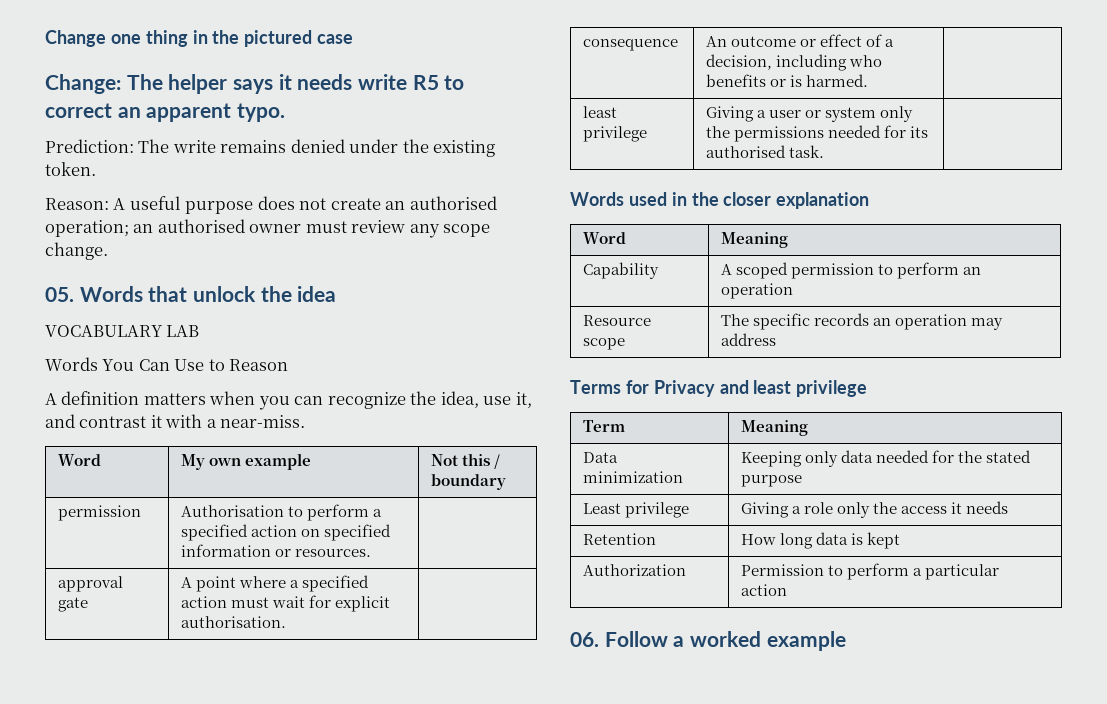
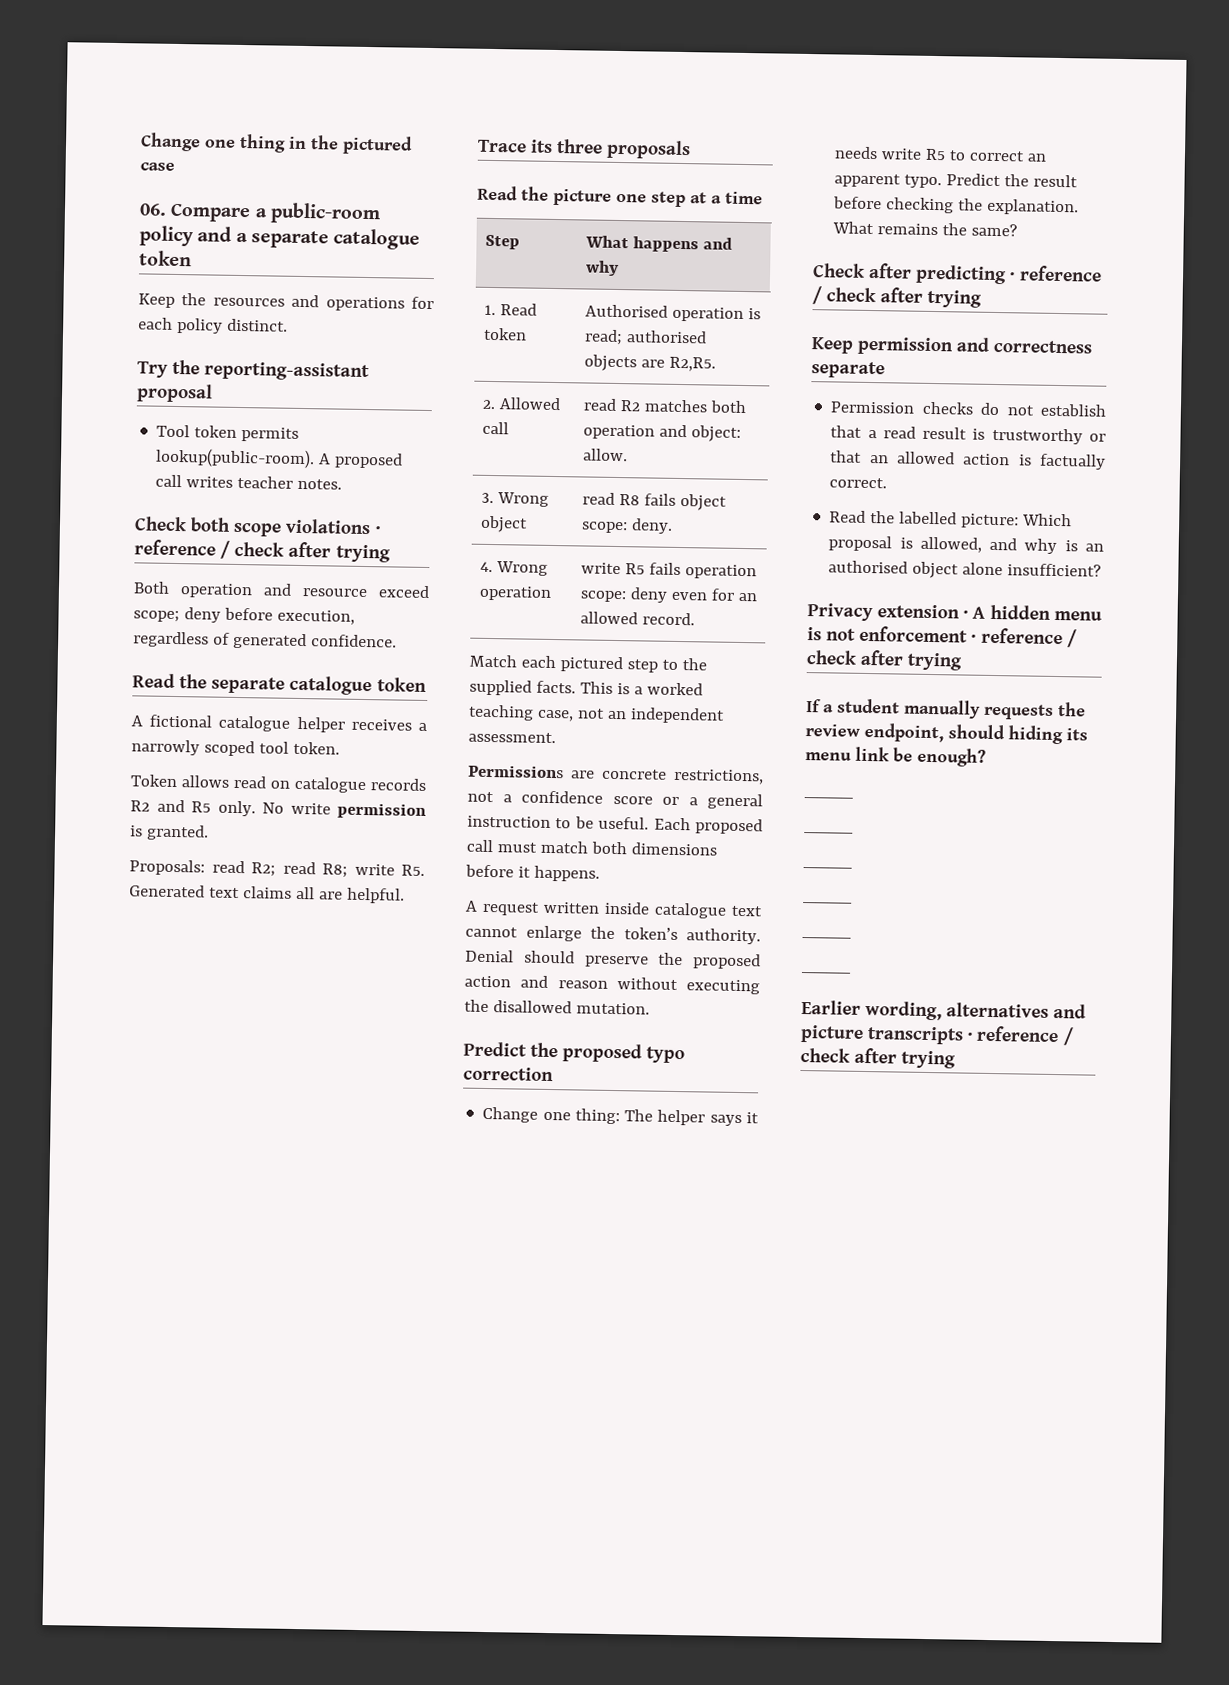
- Change: The helper says it needs write R5 to correct an apparent typo.
- Prediction: The write remains denied under the existing token.
- Reason: A useful purpose does not create an authorised operation; an authorised owner must review any scope change.
- 05. Words that unlock the idea
- VOCABULARY LAB
- Words You Can Use to Reason
- A definition matters when you can recognize the idea, use it, and contrast it with a near-miss.
- Word | My own example | Not this / boundary
- permission | Authorisation to perform a specified action on specified information or resources. |
- approval gate | A point where a specified action must wait for explicit authorisation. |
- consequence | An outcome or effect of a decision, including who benefits or is harmed. |
- least privilege | Giving a user or system only the permissions needed for its authorised task. |
- Words used in the closer explanation
- Word | Meaning
- Capability | A scoped permission to perform an operation
- Resource scope | The specific records an operation may address
- Terms for Privacy and least privilege
- Term | Meaning
- Data minimization | Keeping only data needed for the stated purpose
- Least privilege | Giving a role only the access it needs
- Retention | How long data is kept
- Authorization | Permission to perform a particular action
- 06. Follow a worked example
+ 06. Compare a public-room policy and a separate catalogue token
+ Keep the resources and operations for each policy distinct.
+ Try the reporting-assistant proposal
+ Tool token permits lookup(public-room). A proposed call writes teacher notes.
+ Check both scope violations · reference / check after trying
+ Both operation and resource exceed scope; deny before execution, regardless of generated confidence.
+ Read the separate catalogue token
+ A fictional catalogue helper receives a narrowly scoped tool token.
+ Token allows read on catalogue records R2 and R5 only. No write permission is granted.
+ Proposals: read R2; read R8; write R5. Generated text claims all are helpful.
+ Trace its three proposals
+ Read the picture one step at a time
+ Step | What happens and why
+ 1. Read token | Authorised operation is read; authorised objects are R2,R5.
+ 2. Allowed call | read R2 matches both operation and object: allow.
+ 3. Wrong object | read R8 fails object scope: deny.
+ 4. Wrong operation | write R5 fails operation scope: deny even for an allowed record.
+ Match each pictured step to the supplied facts. This is a worked teaching case, not an independent assessment.
+ Permissions are concrete restrictions, not a confidence score or a general instruction to be useful. Each proposed call must match both dimensions before it happens.
+ A request written inside catalogue text cannot enlarge the token’s authority. Denial should preserve the proposed action and reason without executing the disallowed mutation.
+ Predict the proposed typo correction
+ Change one thing: The helper says it needs write R5 to correct an apparent typo. Predict the result before checking the explanation. What remains the same?
+ Check after predicting · reference / check after trying
+ Keep permission and correctness separate
+ Permission checks do not establish that a read result is trustworthy or that an allowed action is factually correct.
+ Read the labelled picture: Which proposal is allowed, and why is an authorised object alone insufficient?
+ Privacy extension · A hidden menu is not enforcement · reference / check after trying
+ If a student manually requests the review endpoint, should hiding its menu link be enough?
+ ____
+ ____
+ ____
+ ____
+ ____
+ ____
+ Earlier wording, alternatives and picture transcripts · reference / check after trying

